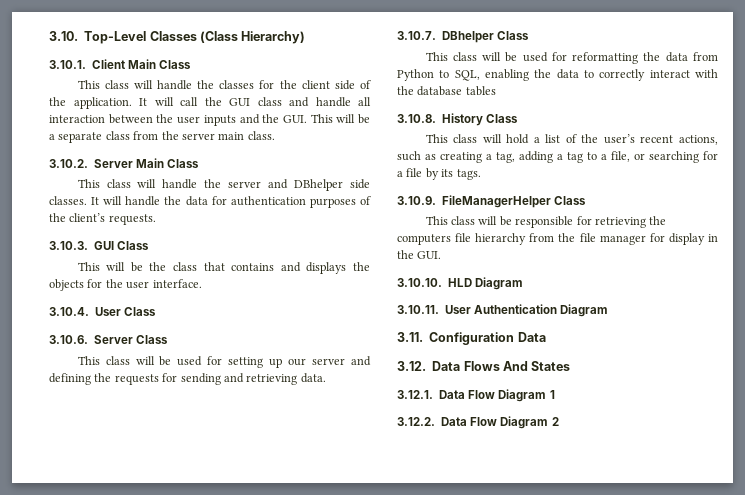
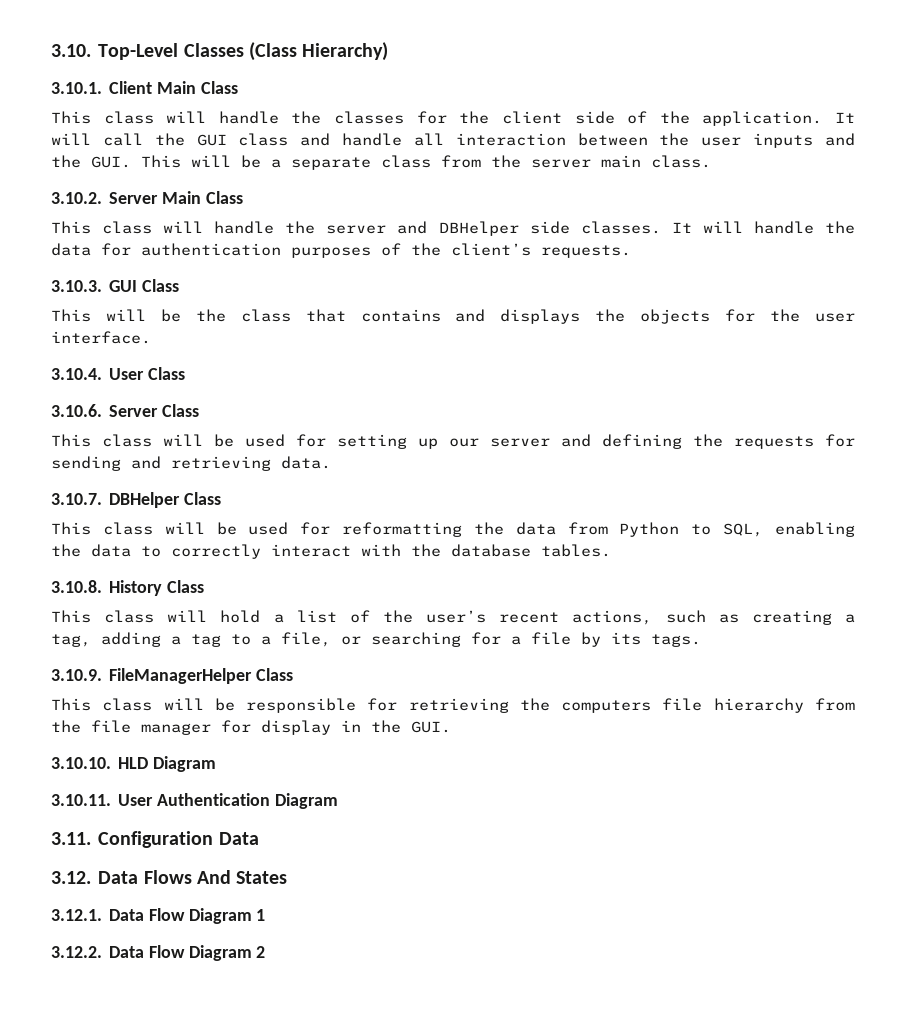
- This class will handle the server and DBhelper side classes.
+ This class will handle the server and DBHelper side classes.
- 3.10.7. DBhelper Class
+ 3.10.7. DBHelper Class
- This class will be used for reformatting the data from Python to SQL, enabling the data to correctly interact with the database tables
+ This class will be used for reformatting the data from Python to SQL, enabling the data to correctly interact with the database tables.

